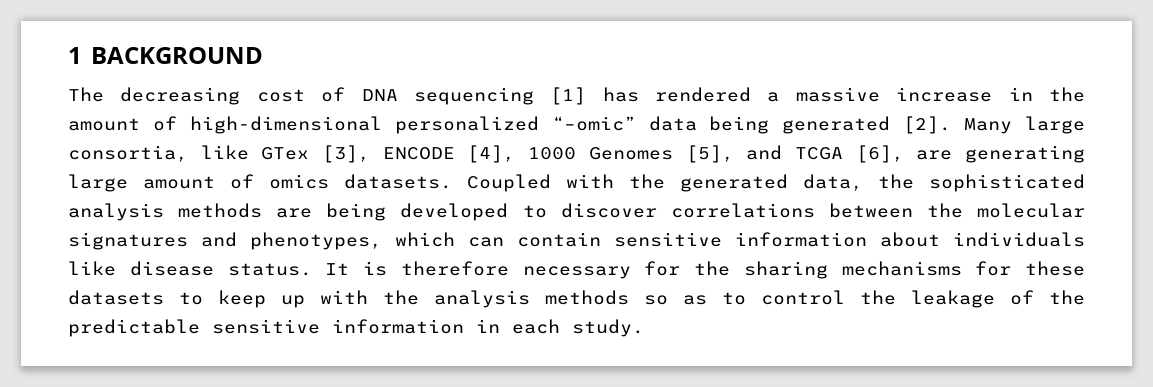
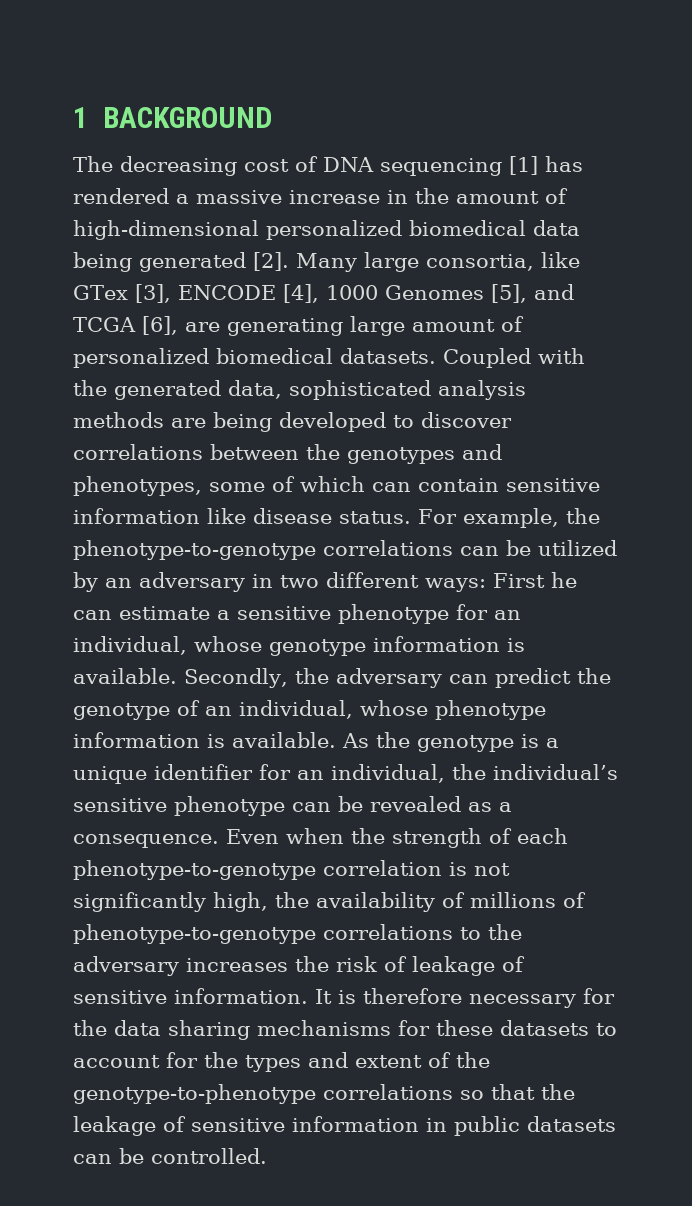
- The decreasing cost of DNA sequencing [1] has rendered a massive increase in the amount of high-dimensional personalized “–omic” data being generated [2].
+ The decreasing cost of DNA sequencing [1] has rendered a massive increase in the amount of high-dimensional personalized biomedical data being generated [2].
- Many large consortia, like GTex [3], ENCODE [4], 1000 Genomes [5], and TCGA [6], are generating large amount of omics datasets.
+ Many large consortia, like GTex [3], ENCODE [4], 1000 Genomes [5], and TCGA [6], are generating large amount of personalized biomedical datasets.
- Coupled with the generated data, the sophisticated analysis methods are being developed to discover correlations between the molecular signatures and phenotypes, which can contain sensitive information about individuals like disease status.
+ Coupled with the generated data, sophisticated analysis methods are being developed to discover correlations between the genotypes and phenotypes, some of which can contain sensitive information like disease status.
+ For example, the phenotype-to-genotype correlations can be utilized by an adversary in two different ways: First he can estimate a sensitive phenotype for an individual, whose genotype information is available. Secondly, the adversary can predict the genotype of an individual, whose phenotype information is available. As the genotype is a unique identifier for an individual, the individual’s sensitive phenotype can be revealed as a consequence. Even when the strength of each phenotype-to-genotype correlation is not significantly high, the availability of millions of phenotype-to-genotype correlations to the adversary increases the risk of leakage of sensitive information.
- It is therefore necessary for the sharing mechanisms for these datasets to keep up with the analysis methods so as to control the leakage of the predictable sensitive information in each study.
+ It is therefore necessary for the data sharing mechanisms for these datasets to account for the types and extent of the genotype-to-phenotype correlations so that the leakage of sensitive information in public datasets can be controlled.

